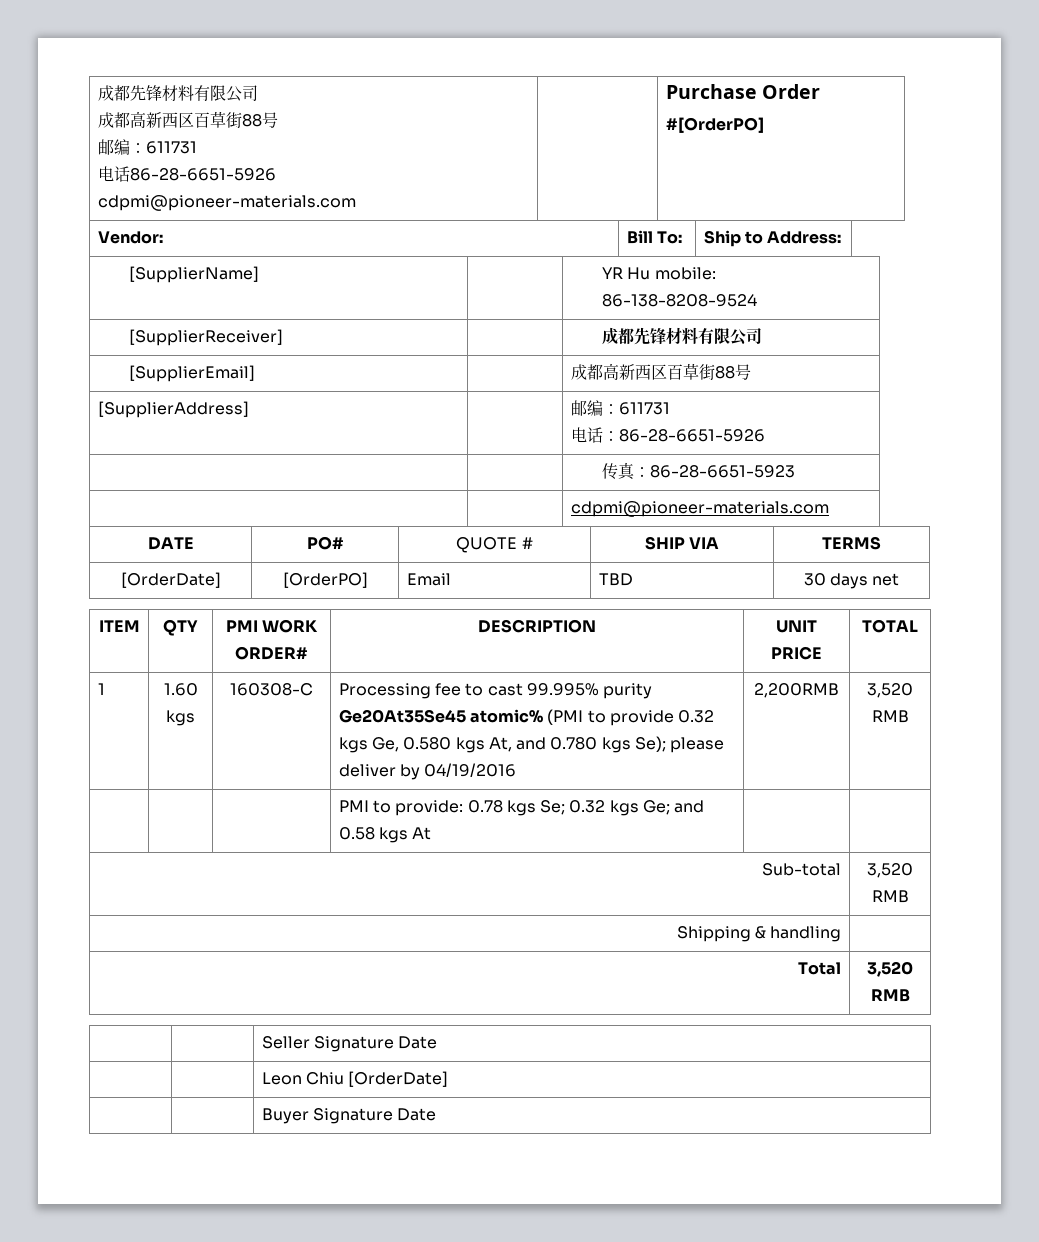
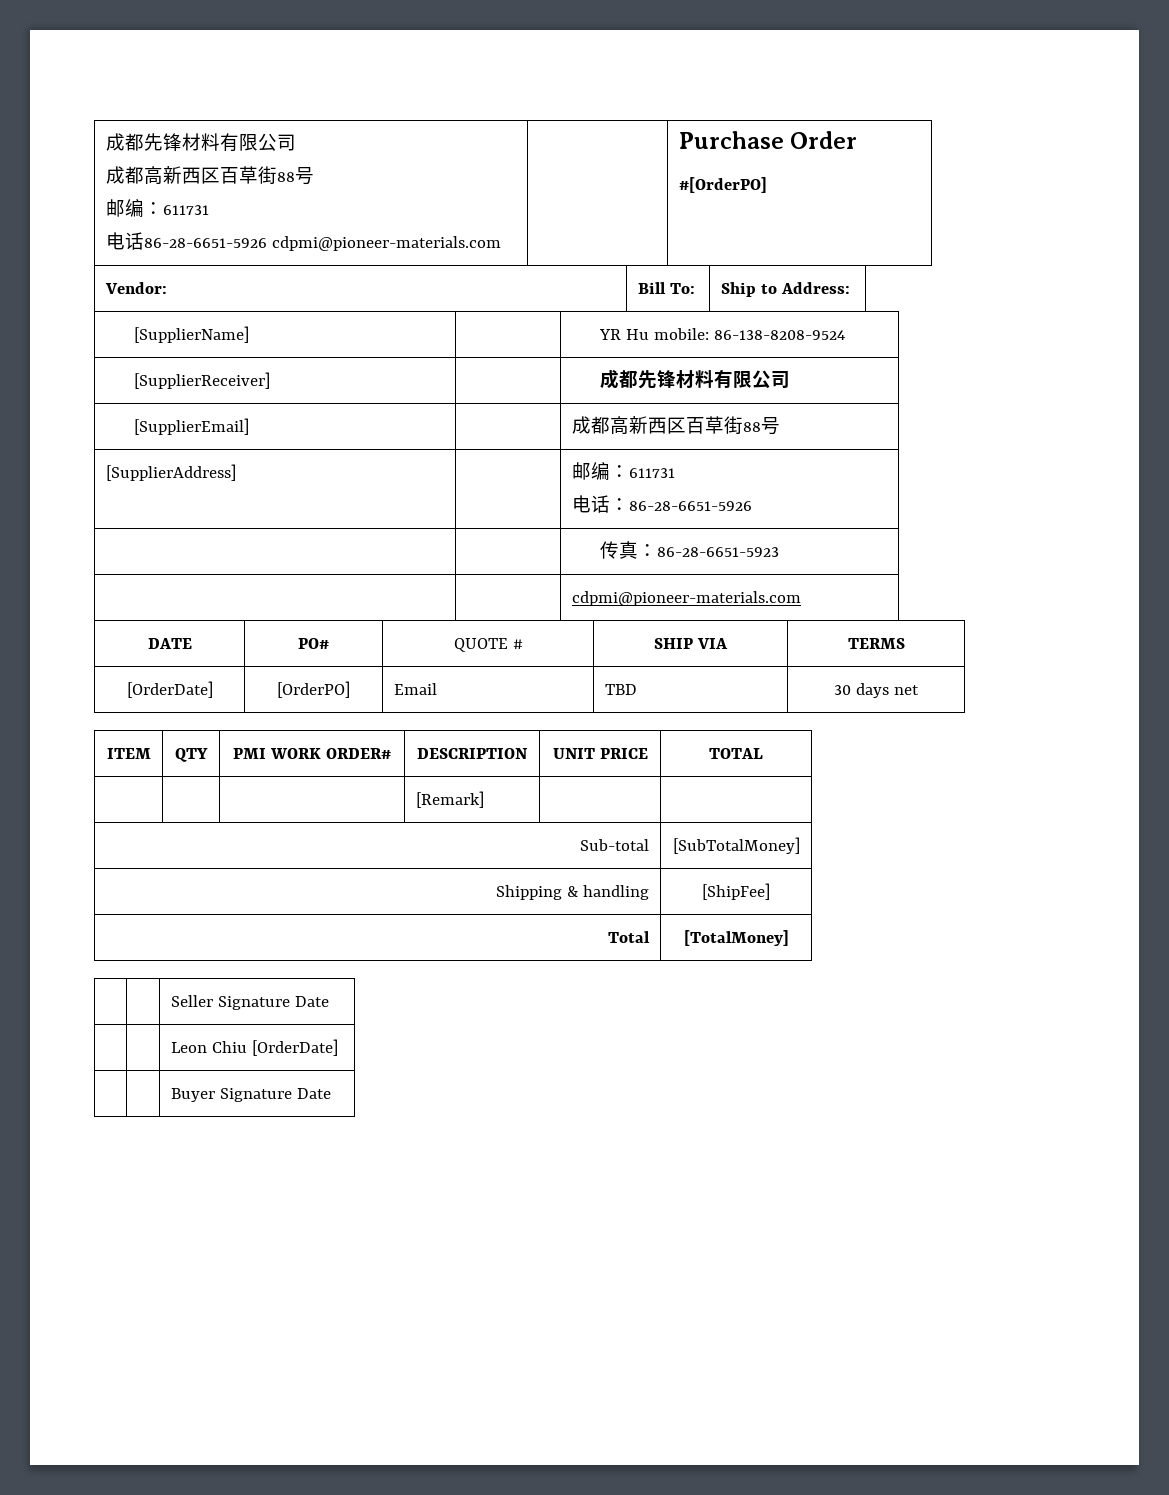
- 1 | 1.60 kgs | 160308-C | Processing fee to cast 99.995% purity Ge20At35Se45 atomic% (PMI to provide 0.32 kgs Ge, 0.580 kgs At, and 0.780 kgs Se); please deliver by 04/19/2016 | 2,200RMB | 3,520 RMB
- | | | PMI to provide: 0.78 kgs Se; 0.32 kgs Ge; and 0.58 kgs At | |
+ | | | [Remark] | |
- Sub-total | 3,520 RMB
+ Sub-total | [SubTotalMoney]
- Shipping & handling |
+ Shipping & handling | [ShipFee]
- Total | 3,520 RMB
+ Total | [TotalMoney]

